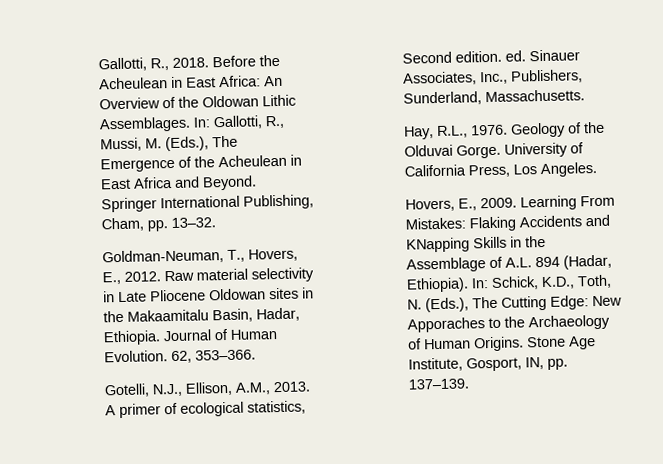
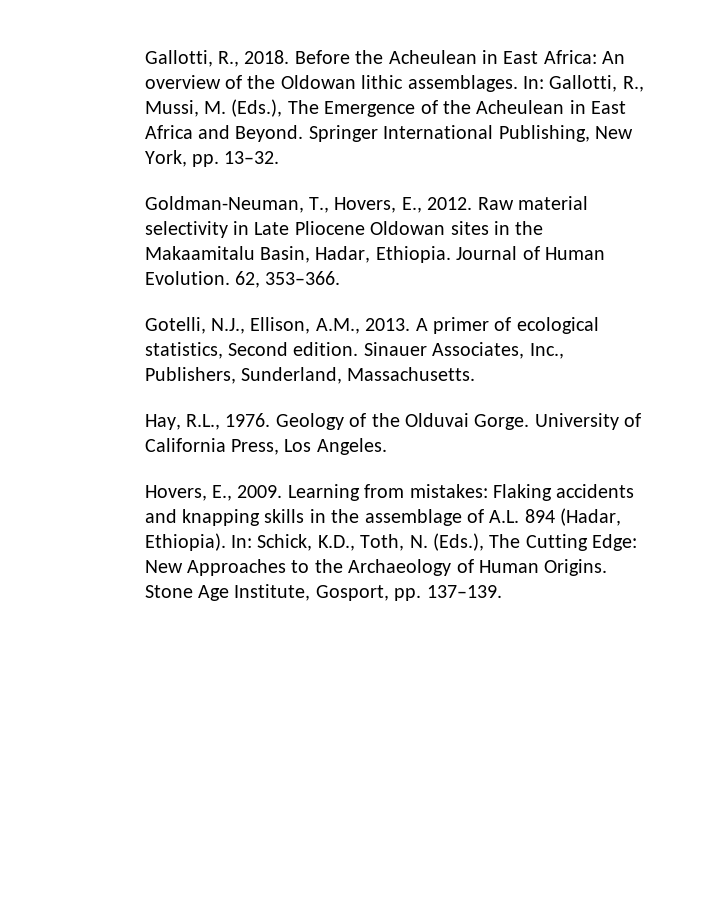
- Before the Acheulean in East Africa: An Overview of the Oldowan Lithic Assemblages.
+ Before the Acheulean in East Africa: An overview of the Oldowan lithic assemblages.
- Springer International Publishing, Cham, pp. 13–32.
+ Springer International Publishing, New York, pp. 13–32.
- A primer of ecological statistics, Second edition. ed. Sinauer Associates, Inc., Publishers, Sunderland, Massachusetts.
+ A primer of ecological statistics, Second edition. Sinauer Associates, Inc., Publishers, Sunderland, Massachusetts.
- Learning From Mistakes: Flaking Accidents and KNapping Skills in the Assemblage of A.L. 894 (Hadar, Ethiopia).
+ Learning from mistakes: Flaking accidents and knapping skills in the assemblage of A.L. 894 (Hadar, Ethiopia).
- In: Schick, K.D., Toth, N. (Eds.), The Cutting Edge: New Apporaches to the Archaeology of Human Origins.
+ In: Schick, K.D., Toth, N. (Eds.), The Cutting Edge: New Approaches to the Archaeology of Human Origins.
- Stone Age Institute, Gosport, IN, pp. 137–139.
+ Stone Age Institute, Gosport, pp. 137–139.

